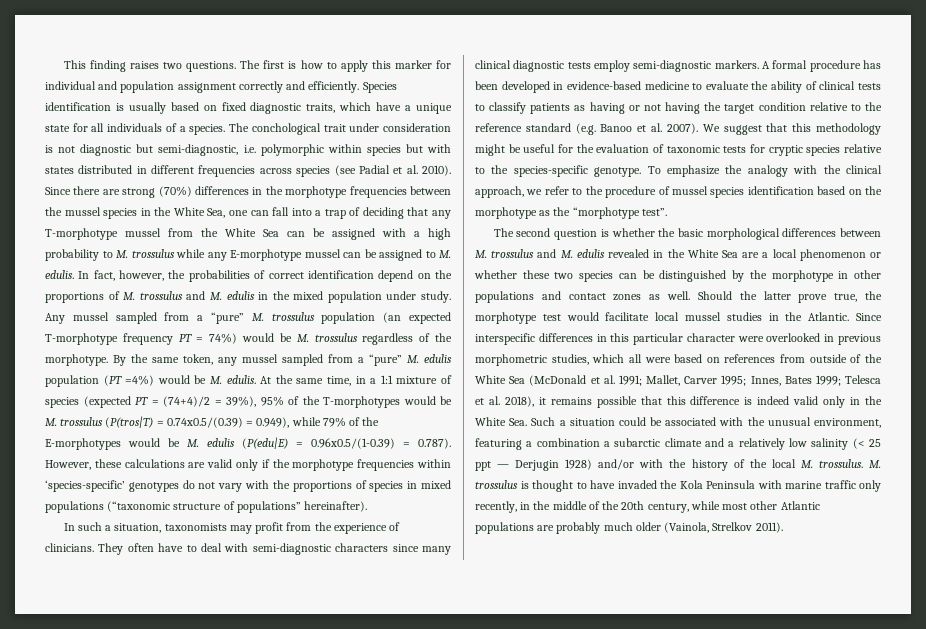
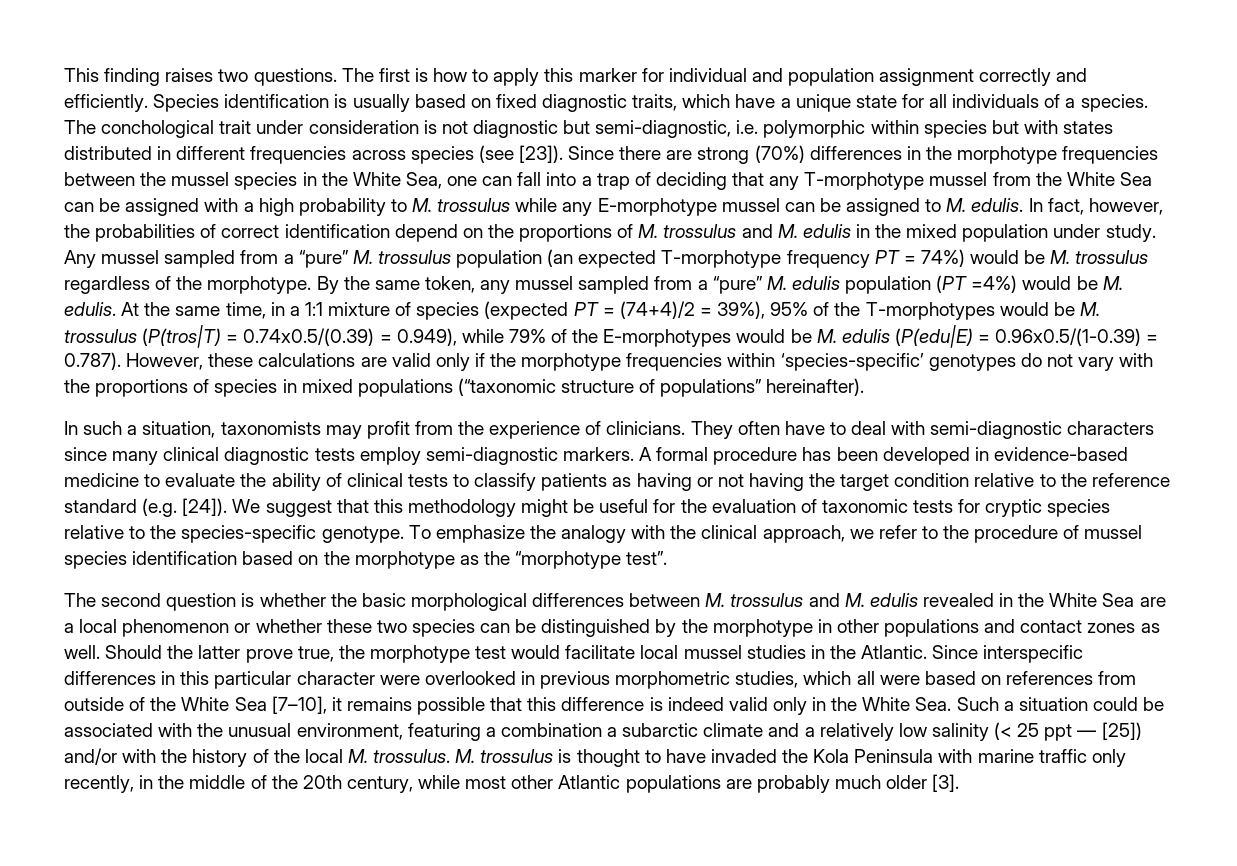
- The conchological trait under consideration is not diagnostic but semi-diagnostic, i.e. polymorphic within species but with states distributed in different frequencies across species (see Padial et al. 2010).
+ The conchological trait under consideration is not diagnostic but semi-diagnostic, i.e. polymorphic within species but with states distributed in different frequencies across species (see [23]).
- A formal procedure has been developed in evidence-based medicine to evaluate the ability of clinical tests to classify patients as having or not having the target condition relative to the reference standard (e.g. Banoo et al. 2007).
+ A formal procedure has been developed in evidence-based medicine to evaluate the ability of clinical tests to classify patients as having or not having the target condition relative to the reference standard (e.g. [24]).
- Since interspecific differences in this particular character were overlooked in previous morphometric studies, which all were based on references from outside of the White Sea (McDonald et al. 1991; Mallet, Carver 1995; Innes, Bates 1999; Telesca et al. 2018), it remains possible that this difference is indeed valid only in the White Sea. Such a situation could be associated with the unusual environment, featuring a combination a subarctic climate and a relatively low salinity (< 25 ppt — Derjugin 1928) and/or with the history of the local M. trossulus.
+ Since interspecific differences in this particular character were overlooked in previous morphometric studies, which all were based on references from outside of the White Sea [7–10], it remains possible that this difference is indeed valid only in the White Sea. Such a situation could be associated with the unusual environment, featuring a combination a subarctic climate and a relatively low salinity (< 25 ppt — [25]) and/or with the history of the local M. trossulus.
- M. trossulus is thought to have invaded the Kola Peninsula with marine traffic only recently, in the middle of the 20th century, while most other Atlantic populations are probably much older (Vainola, Strelkov 2011).
+ M. trossulus is thought to have invaded the Kola Peninsula with marine traffic only recently, in the middle of the 20th century, while most other Atlantic populations are probably much older [3].

